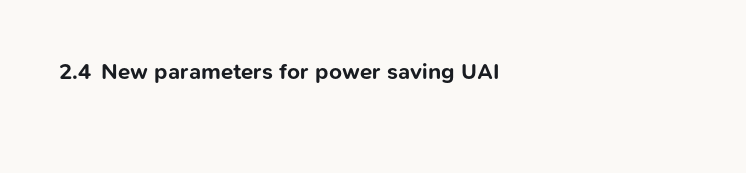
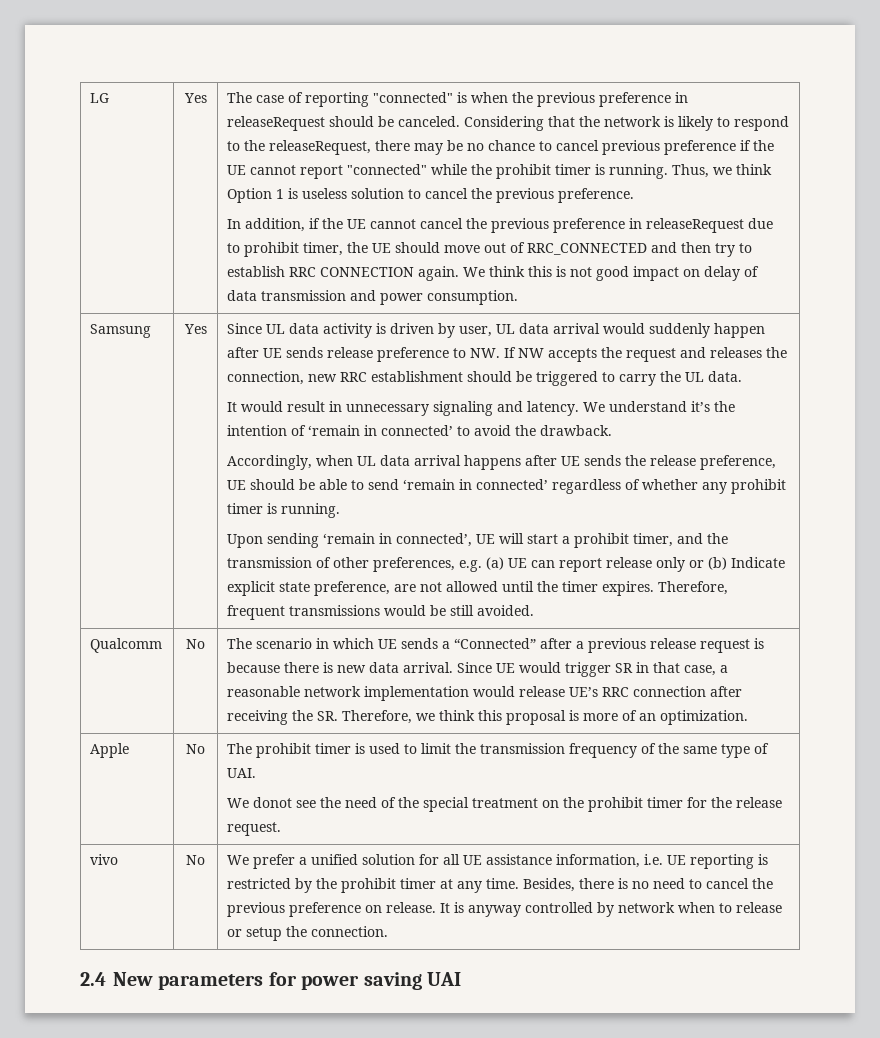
+ LG | Yes | The case of reporting "connected" is when the previous preference in releaseRequest should be canceled. Considering that the network is likely to respond to the releaseRequest, there may be no chance to cancel previous preference if the UE cannot report "connected" while the prohibit timer is running. Thus, we think Option 1 is useless solution to cancel the previous preference.
+ In addition, if the UE cannot cancel the previous preference in releaseRequest due to prohibit timer, the UE should move out of RRC_CONNECTED and then try to establish RRC CONNECTION again. We think this is not good impact on delay of data transmission and power consumption.
+ Samsung | Yes | Since UL data activity is driven by user, UL data arrival would suddenly happen after UE sends release preference to NW. If NW accepts the request and releases the connection, new RRC establishment should be triggered to carry the UL data.
+ It would result in unnecessary signaling and latency. We understand it’s the intention of ‘remain in connected’ to avoid the drawback.
+ Accordingly, when UL data arrival happens after UE sends the release preference, UE should be able to send ‘remain in connected’ regardless of whether any prohibit timer is running.
+ Upon sending ‘remain in connected’, UE will start a prohibit timer, and the transmission of other preferences, e.g. (a) UE can report release only or (b) Indicate explicit state preference, are not allowed until the timer expires. Therefore, frequent transmissions would be still avoided.
+ Qualcomm | No | The scenario in which UE sends a “Connected” after a previous release request is because there is new data arrival. Since UE would trigger SR in that case, a reasonable network implementation would release UE’s RRC connection after receiving the SR. Therefore, we think this proposal is more of an optimization.
+ Apple | No | The prohibit timer is used to limit the transmission frequency of the same type of UAI.
+ We donot see the need of the special treatment on the prohibit timer for the release request.
+ vivo | No | We prefer a unified solution for all UE assistance information, i.e. UE reporting is restricted by the prohibit timer at any time. Besides, there is no need to cancel the previous preference on release. It is anyway controlled by network when to release or setup the connection.

